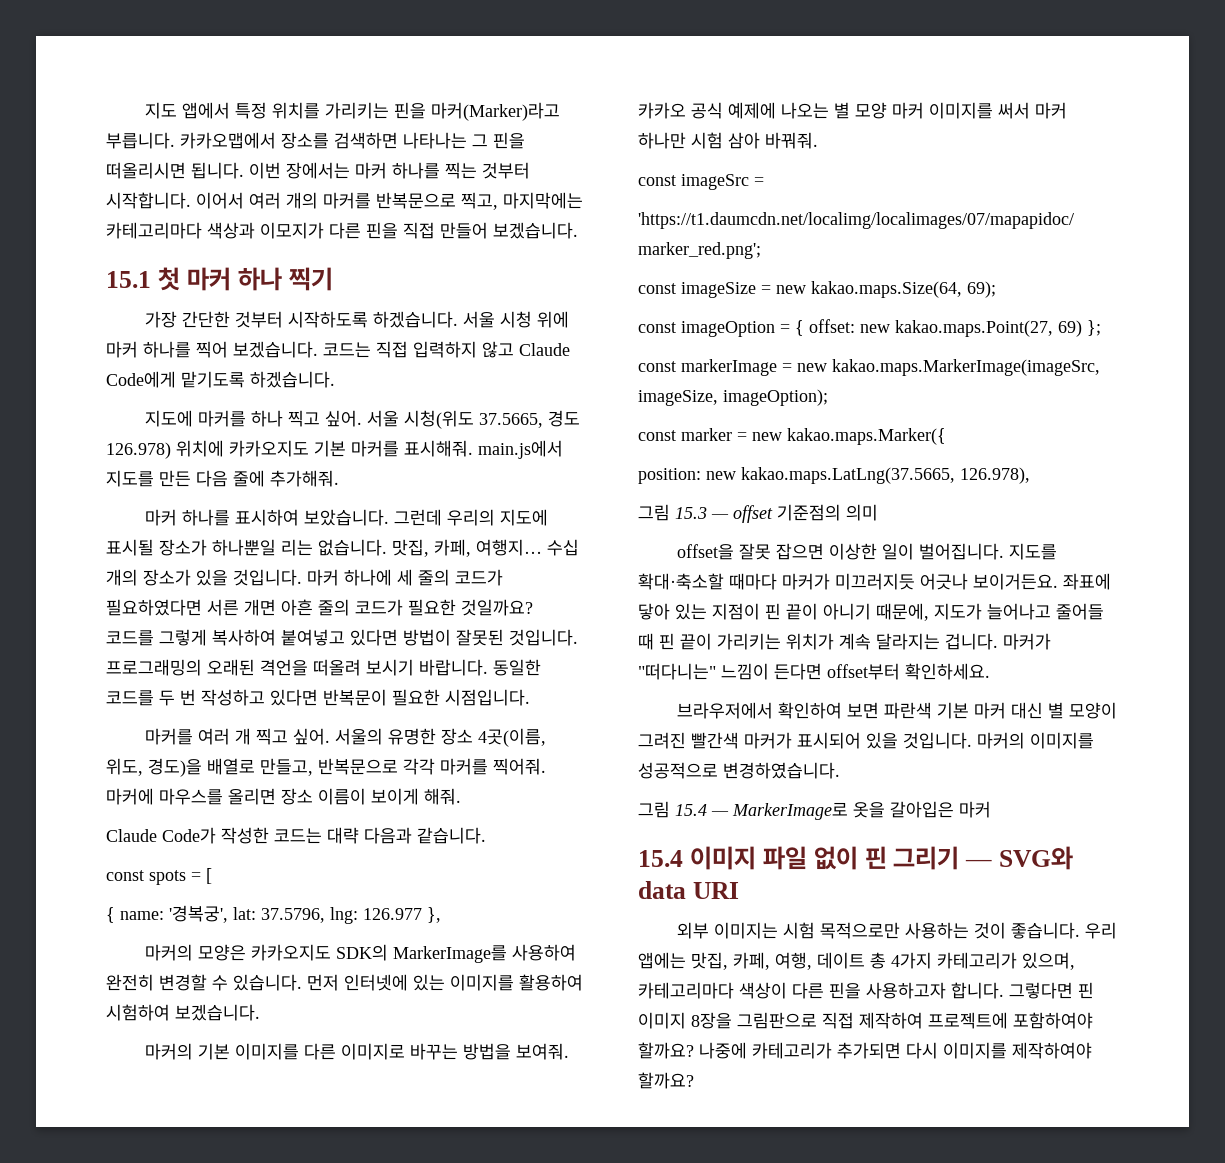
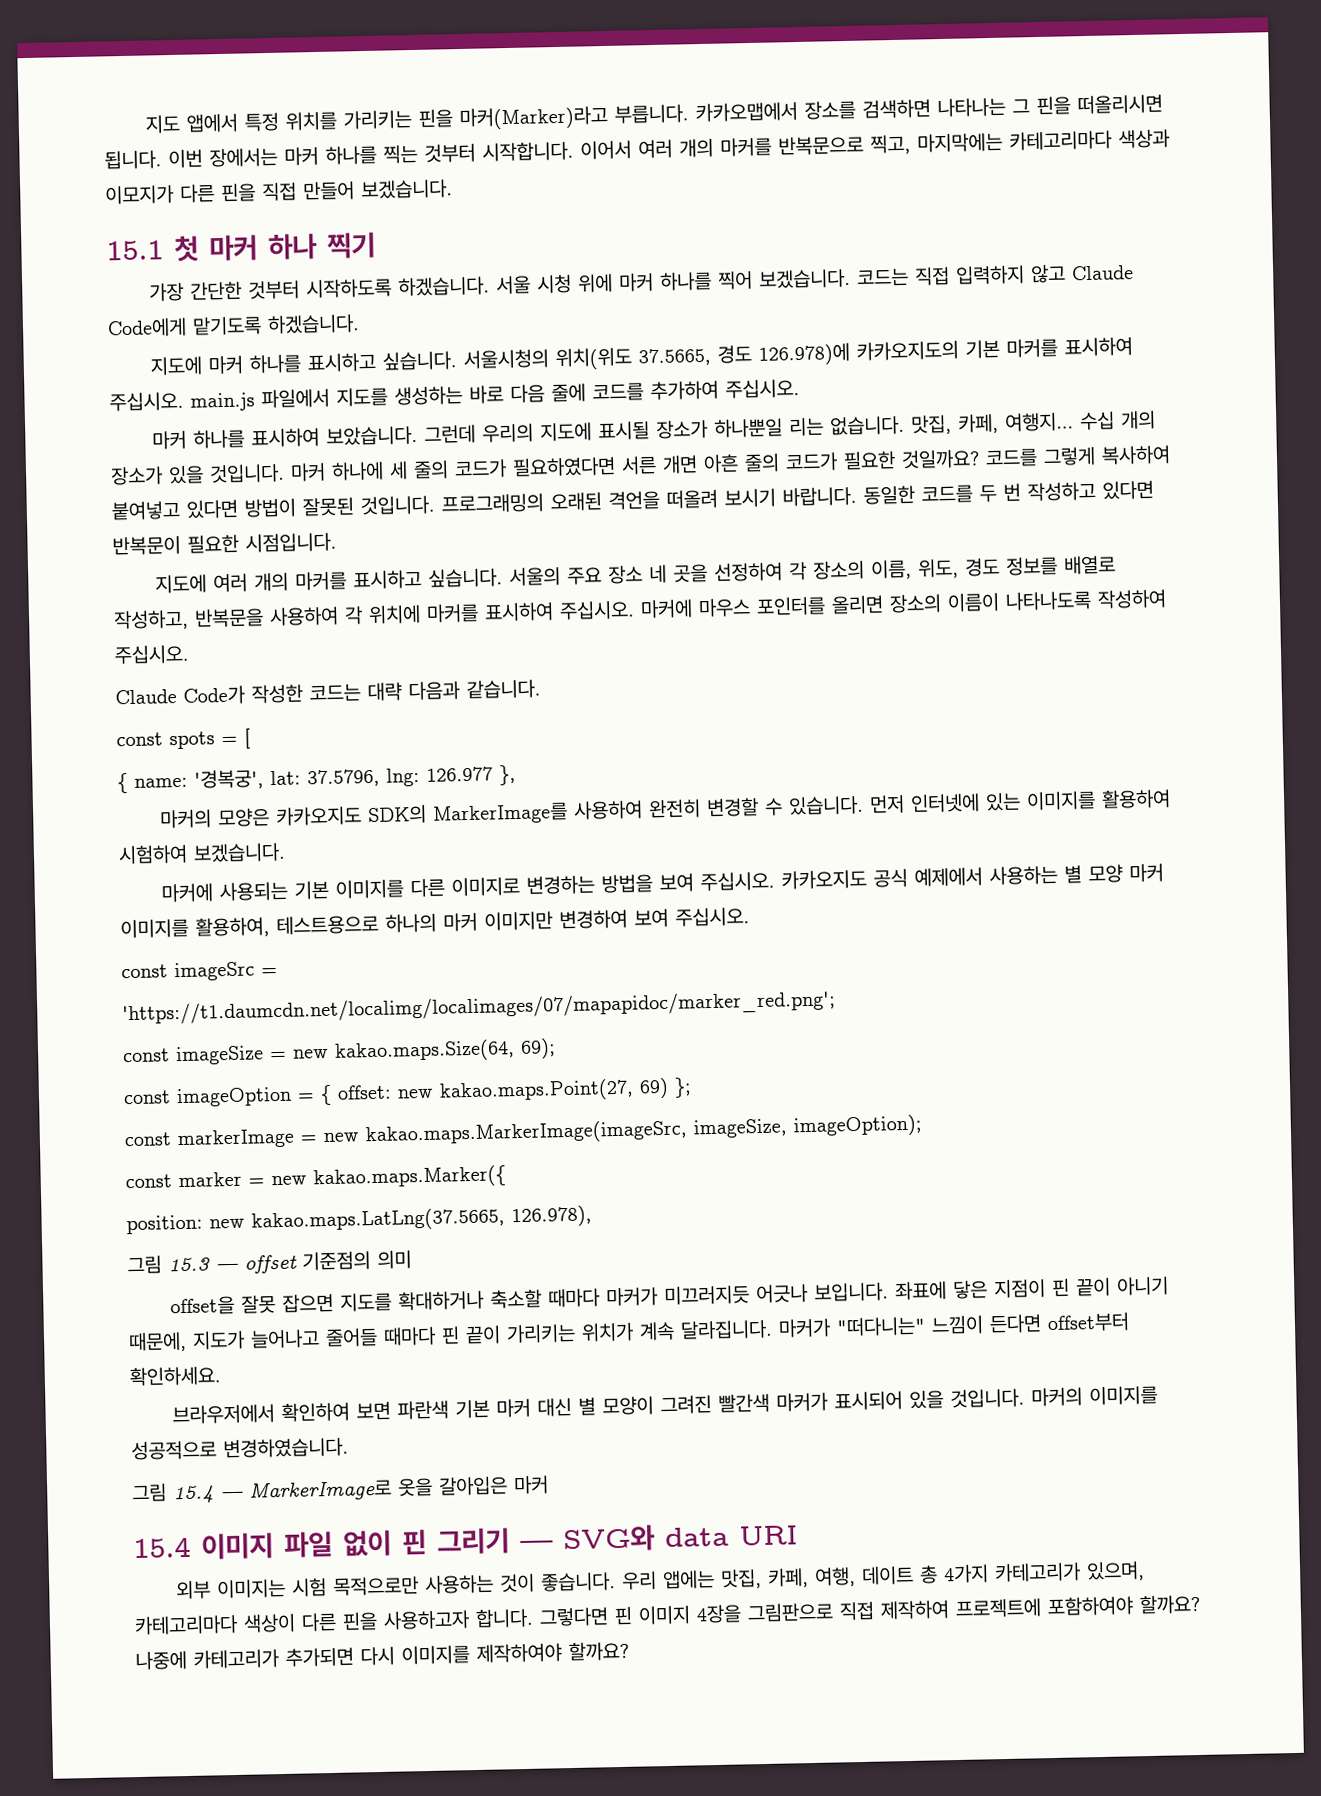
- 지도에 마커를 하나 찍고 싶어. 서울 시청(위도 37.5665, 경도 126.978) 위치에 카카오지도 기본 마커를 표시해줘. main.js에서 지도를 만든 다음 줄에 추가해줘.
+ 지도에 마커 하나를 표시하고 싶습니다. 서울시청의 위치(위도 37.5665, 경도 126.978)에 카카오지도의 기본 마커를 표시하여 주십시오. main.js 파일에서 지도를 생성하는 바로 다음 줄에 코드를 추가하여 주십시오.
- 마커를 여러 개 찍고 싶어. 서울의 유명한 장소 4곳(이름, 위도, 경도)을 배열로 만들고, 반복문으로 각각 마커를 찍어줘. 마커에 마우스를 올리면 장소 이름이 보이게 해줘.
+ 지도에 여러 개의 마커를 표시하고 싶습니다. 서울의 주요 장소 네 곳을 선정하여 각 장소의 이름, 위도, 경도 정보를 배열로 작성하고, 반복문을 사용하여 각 위치에 마커를 표시하여 주십시오. 마커에 마우스 포인터를 올리면 장소의 이름이 나타나도록 작성하여 주십시오.
- 마커의 기본 이미지를 다른 이미지로 바꾸는 방법을 보여줘. 카카오 공식 예제에 나오는 별 모양 마커 이미지를 써서 마커 하나만 시험 삼아 바꿔줘.
+ 마커에 사용되는 기본 이미지를 다른 이미지로 변경하는 방법을 보여 주십시오. 카카오지도 공식 예제에서 사용하는 별 모양 마커 이미지를 활용하여, 테스트용으로 하나의 마커 이미지만 변경하여 보여 주십시오.
- offset을 잘못 잡으면 이상한 일이 벌어집니다. 지도를 확대·축소할 때마다 마커가 미끄러지듯 어긋나 보이거든요. 좌표에 닿아 있는 지점이 핀 끝이 아니기 때문에, 지도가 늘어나고 줄어들 때 핀 끝이 가리키는 위치가 계속 달라지는 겁니다.
+ offset을 잘못 잡으면 지도를 확대하거나 축소할 때마다 마커가 미끄러지듯 어긋나 보입니다. 좌표에 닿은 지점이 핀 끝이 아니기 때문에, 지도가 늘어나고 줄어들 때마다 핀 끝이 가리키는 위치가 계속 달라집니다.
- 그렇다면 핀 이미지 8장을 그림판으로 직접 제작하여 프로젝트에 포함하여야 할까요?
+ 그렇다면 핀 이미지 4장을 그림판으로 직접 제작하여 프로젝트에 포함하여야 할까요?

